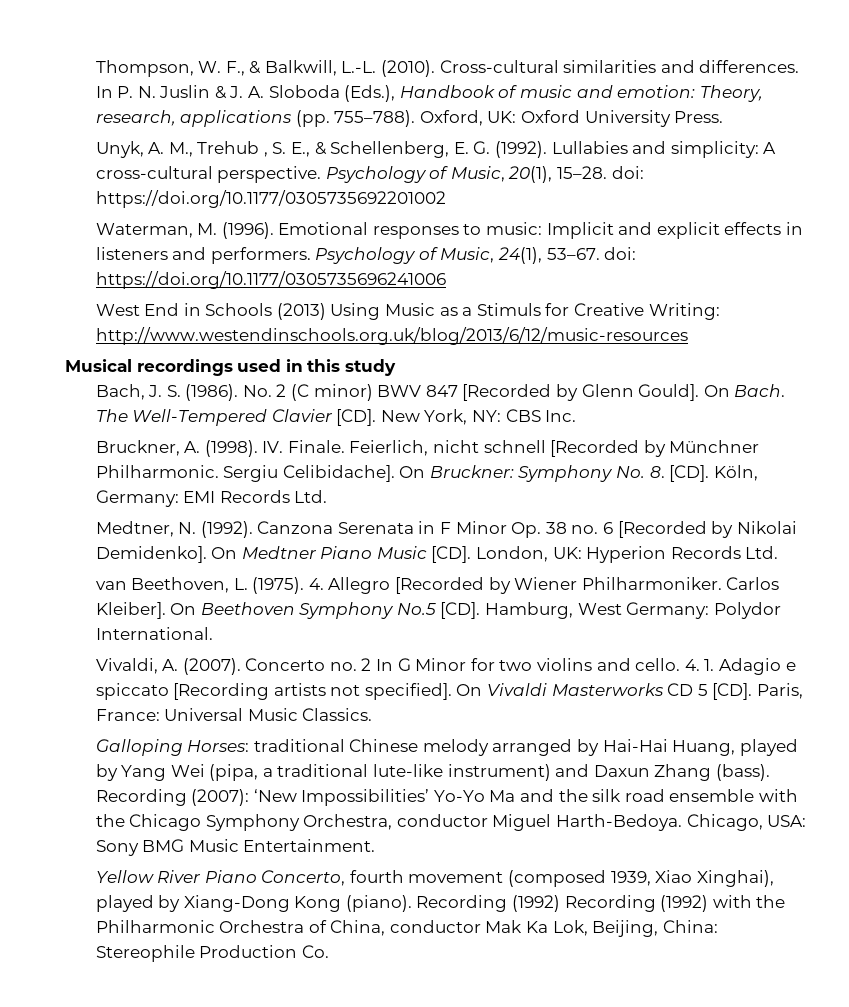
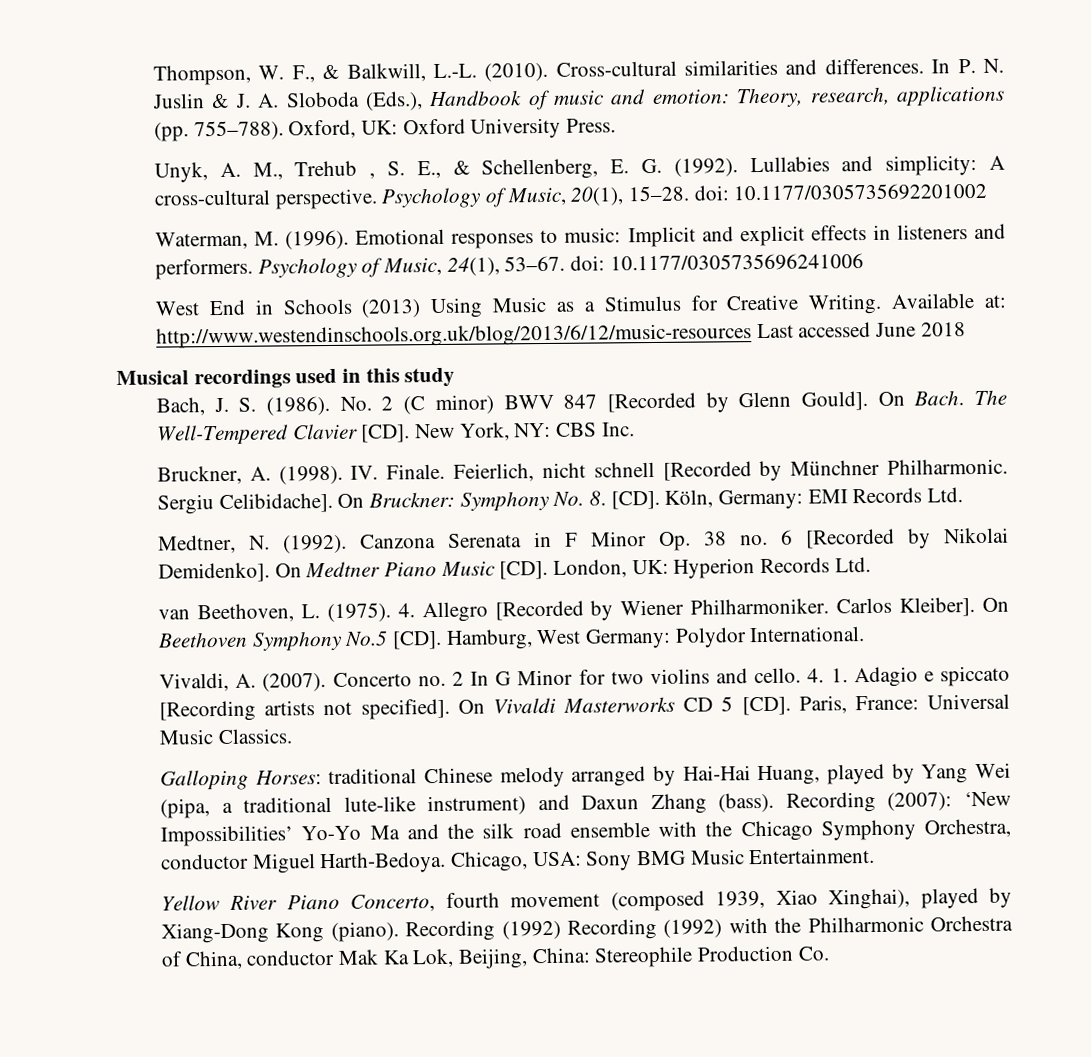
- Psychology of Music, 20(1), 15–28. doi: https://doi.org/10.1177/0305735692201002
+ Psychology of Music, 20(1), 15–28. doi: 10.1177/0305735692201002
- Psychology of Music, 24(1), 53–67. doi: https://doi.org/10.1177/0305735696241006
+ Psychology of Music, 24(1), 53–67. doi: 10.1177/0305735696241006
- West End in Schools (2013) Using Music as a Stimuls for Creative Writing: http://www.westendinschools.org.uk/blog/2013/6/12/music-resources
+ West End in Schools (2013) Using Music as a Stimulus for Creative Writing. Available at: http://www.westendinschools.org.uk/blog/2013/6/12/music-resources Last accessed June 2018

